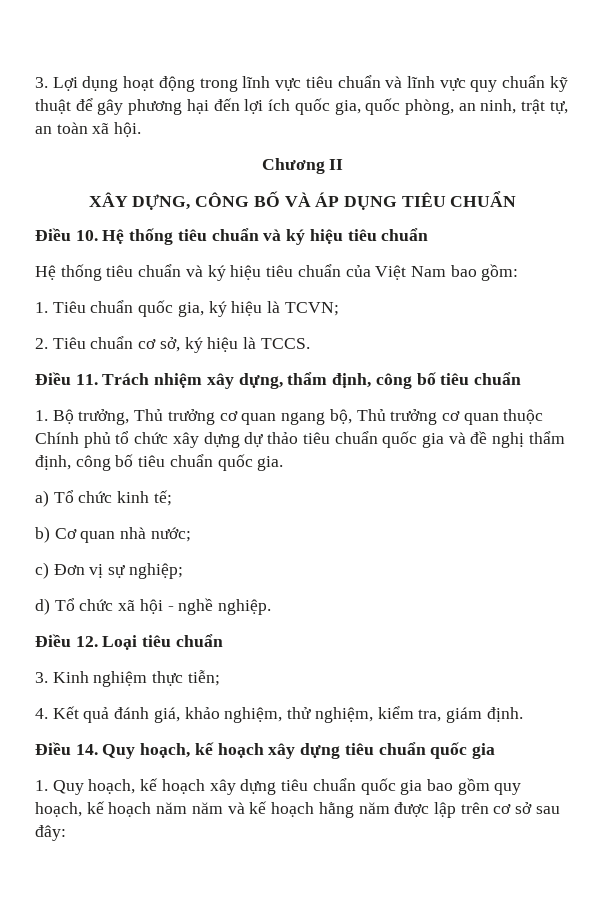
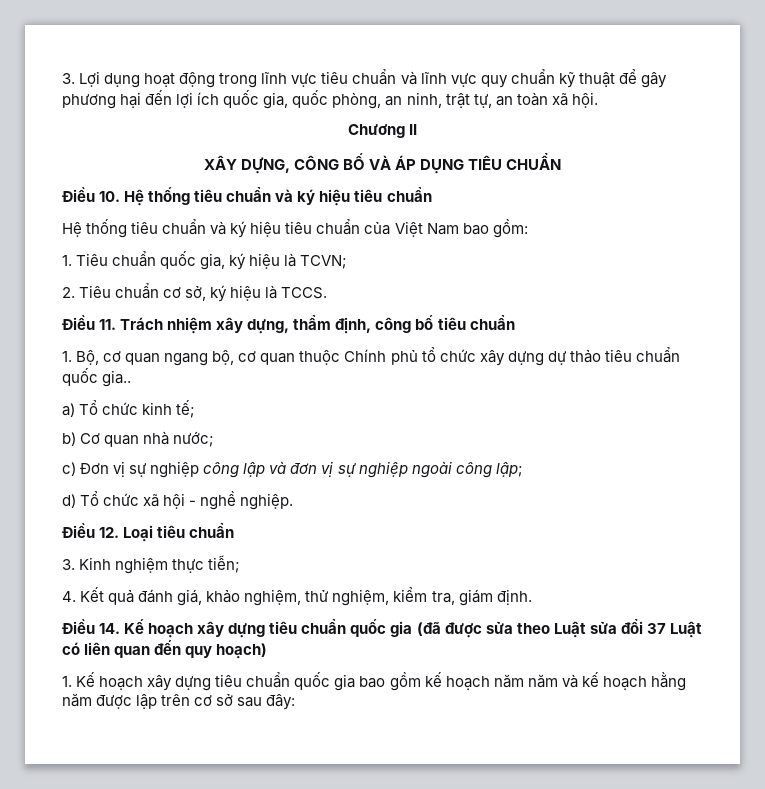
- 1. Bộ trưởng, Thủ trưởng cơ quan ngang bộ, Thủ trưởng cơ quan thuộc Chính phủ tổ chức xây dựng dự thảo tiêu chuẩn quốc gia và đề nghị thẩm định, công bố tiêu chuẩn quốc gia.
+ 1. Bộ, cơ quan ngang bộ, cơ quan thuộc Chính phủ tổ chức xây dựng dự thảo tiêu chuẩn quốc gia..
- c) Đơn vị sự nghiệp;
+ c) Đơn vị sự nghiệp công lập và đơn vị sự nghiệp ngoài công lập;
- Điều 14. Quy hoạch, kế hoạch xây dựng tiêu chuẩn quốc gia
- 1. Quy hoạch, kế hoạch xây dựng tiêu chuẩn quốc gia bao gồm quy hoạch, kế hoạch năm năm và kế hoạch hằng năm được lập trên cơ sở sau đây:
+ Điều 14. Kế hoạch xây dựng tiêu chuẩn quốc gia (đã được sửa theo Luật sửa đổi 37 Luật có liên quan đến quy hoạch)
+ 1. Kế hoạch xây dựng tiêu chuẩn quốc gia bao gồm kế hoạch năm năm và kế hoạch hằng năm được lập trên cơ sở sau đây:

